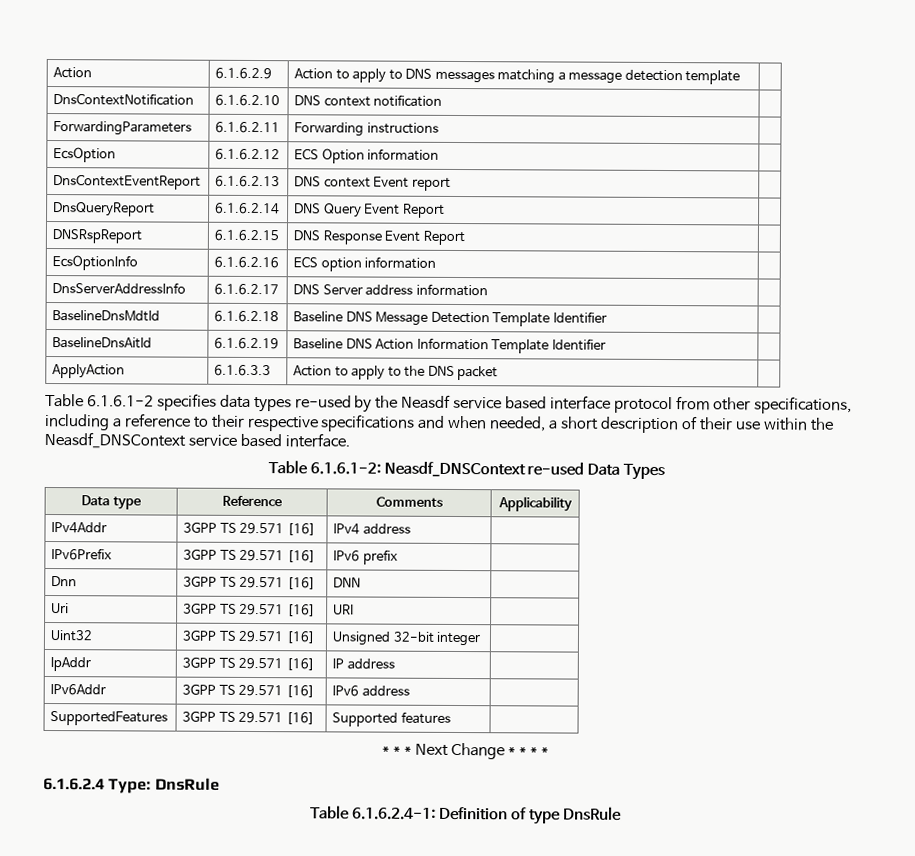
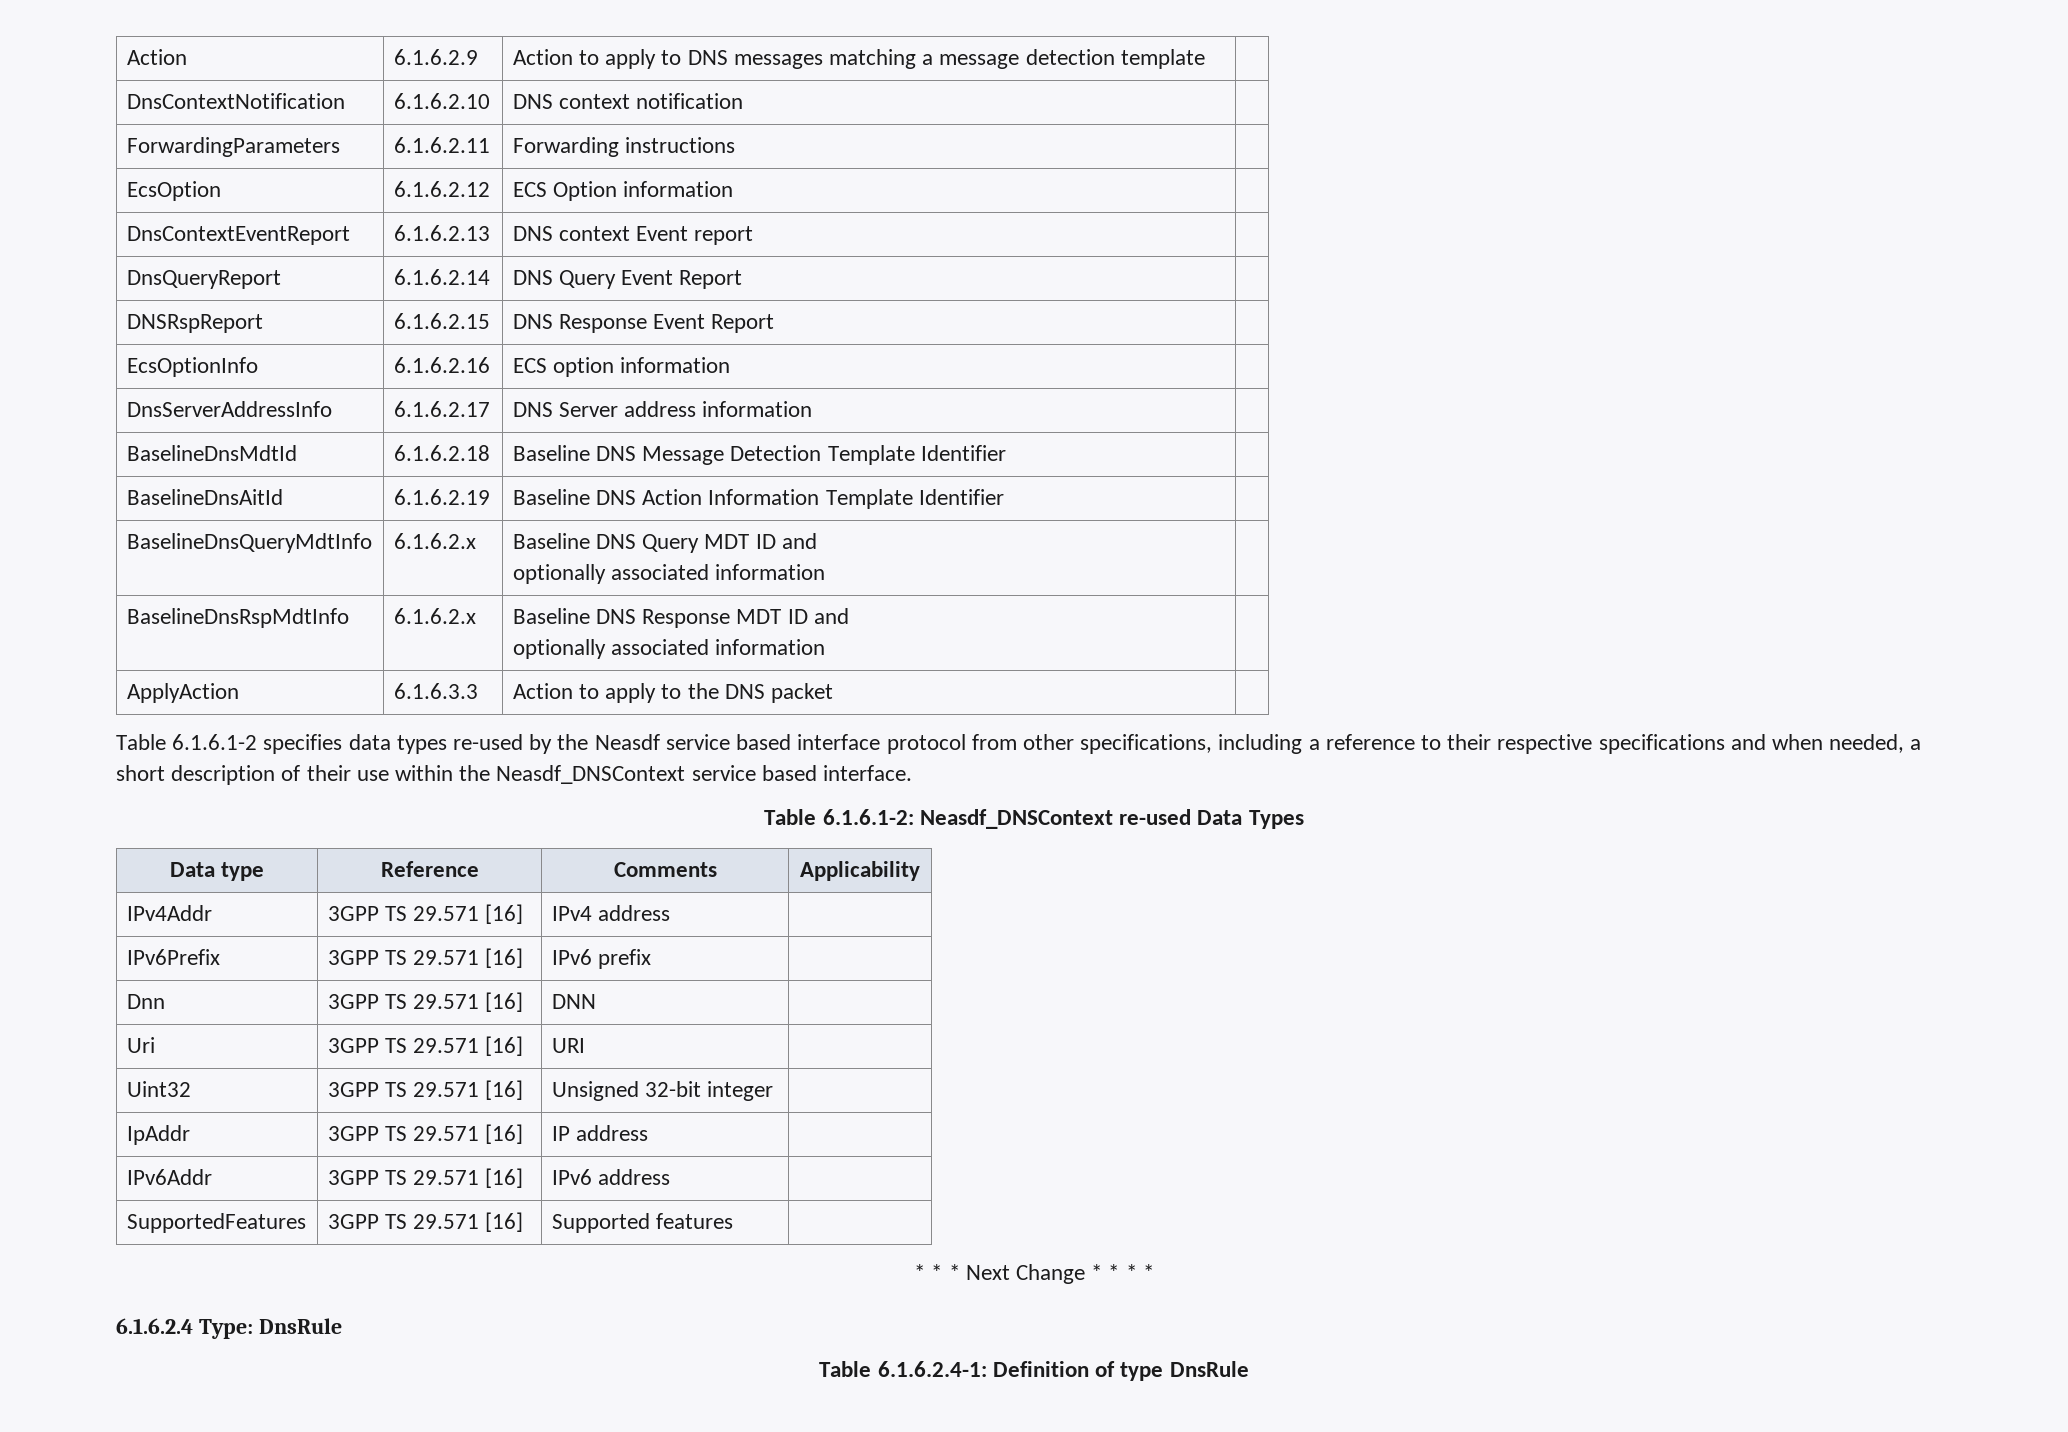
+ BaselineDnsQueryMdtInfo | 6.1.6.2.x | Baseline DNS Query MDT ID and
+ optionally associated information |
+ BaselineDnsRspMdtInfo | 6.1.6.2.x | Baseline DNS Response MDT ID and
+ optionally associated information |

